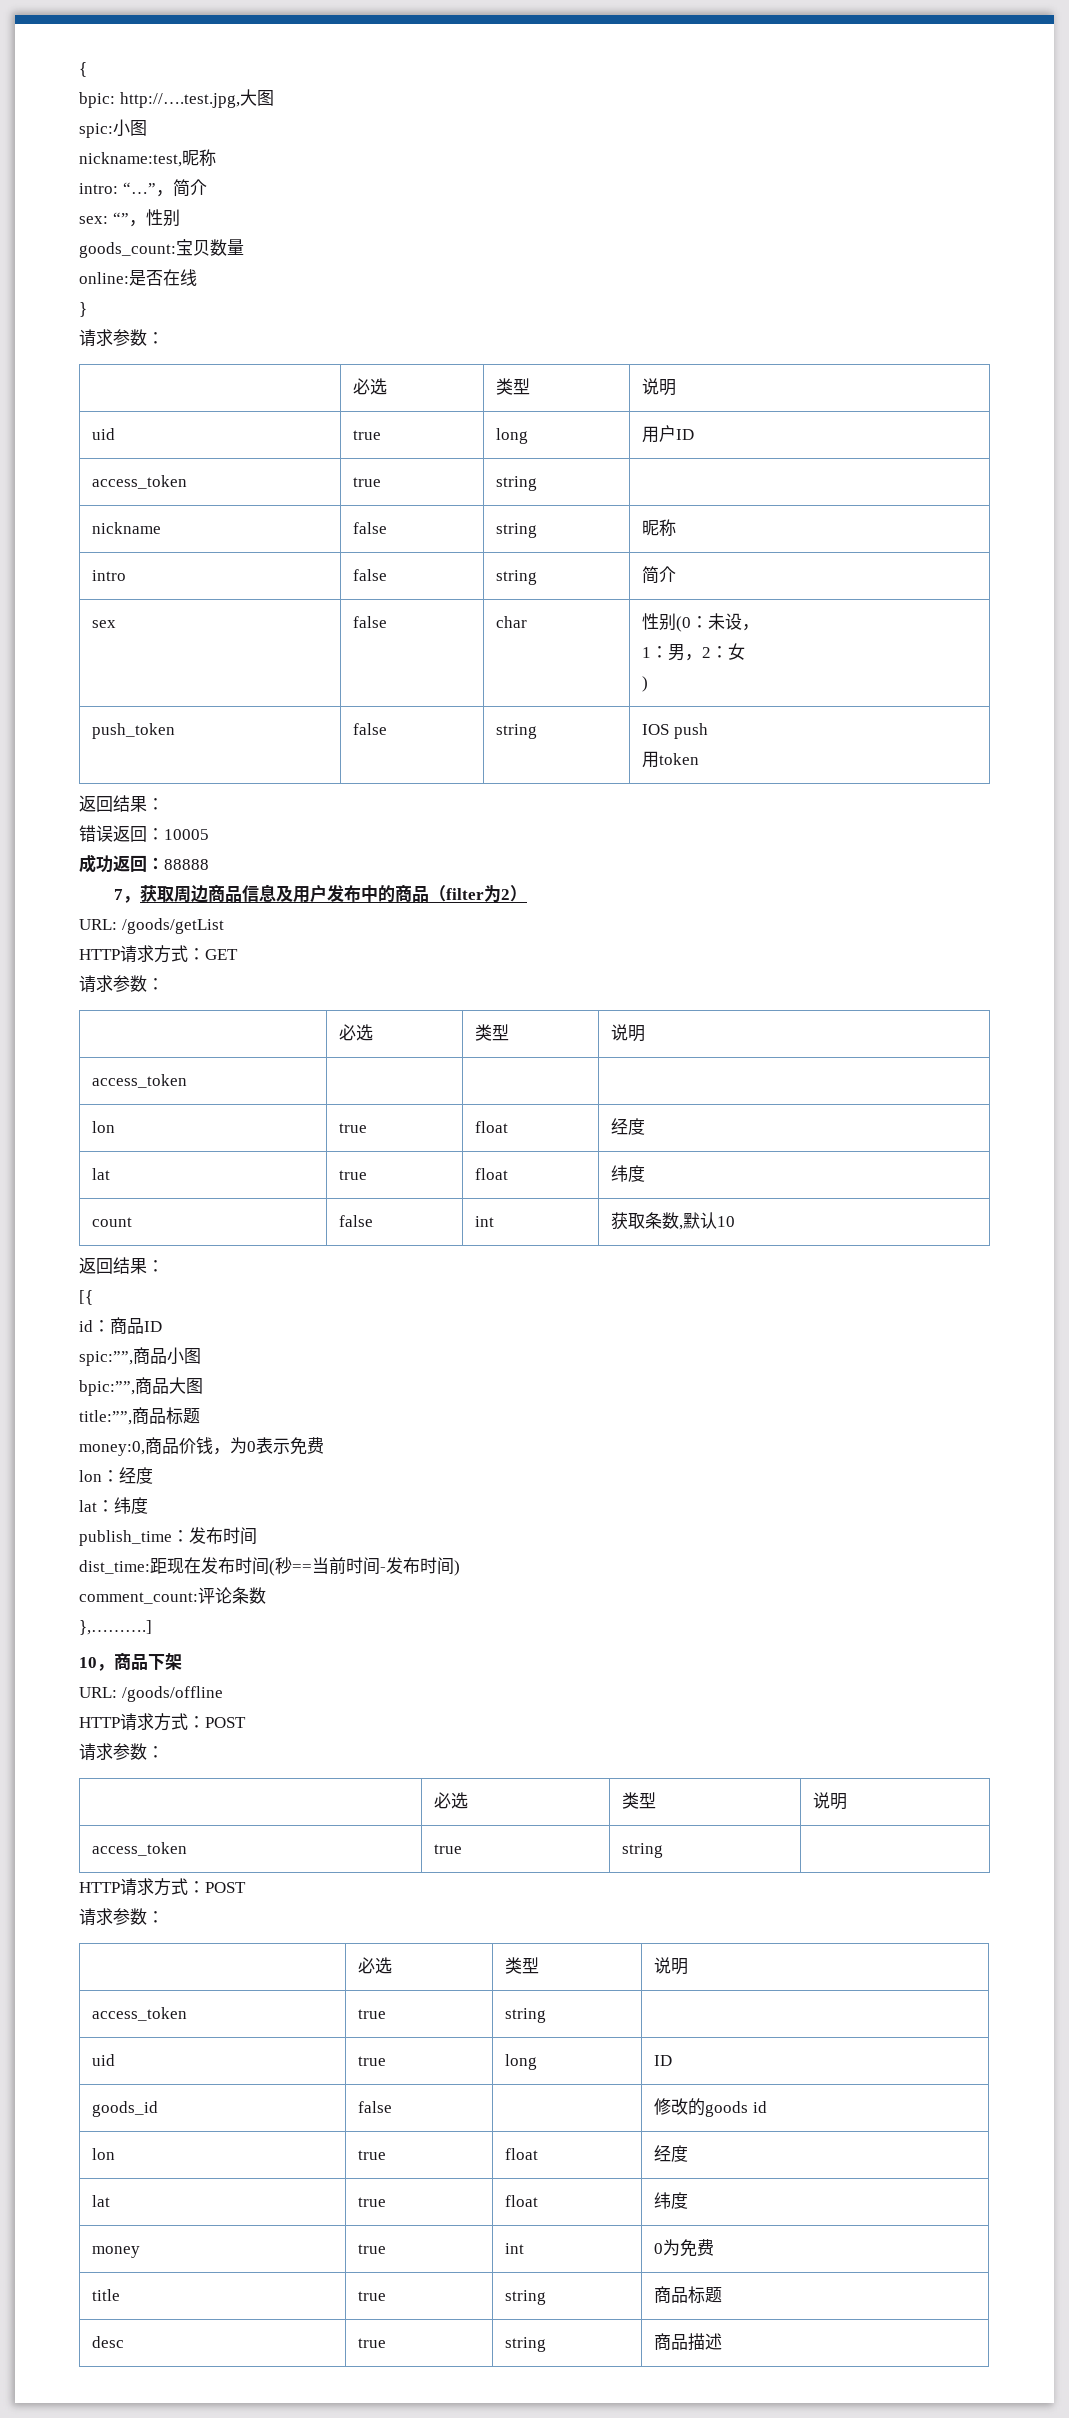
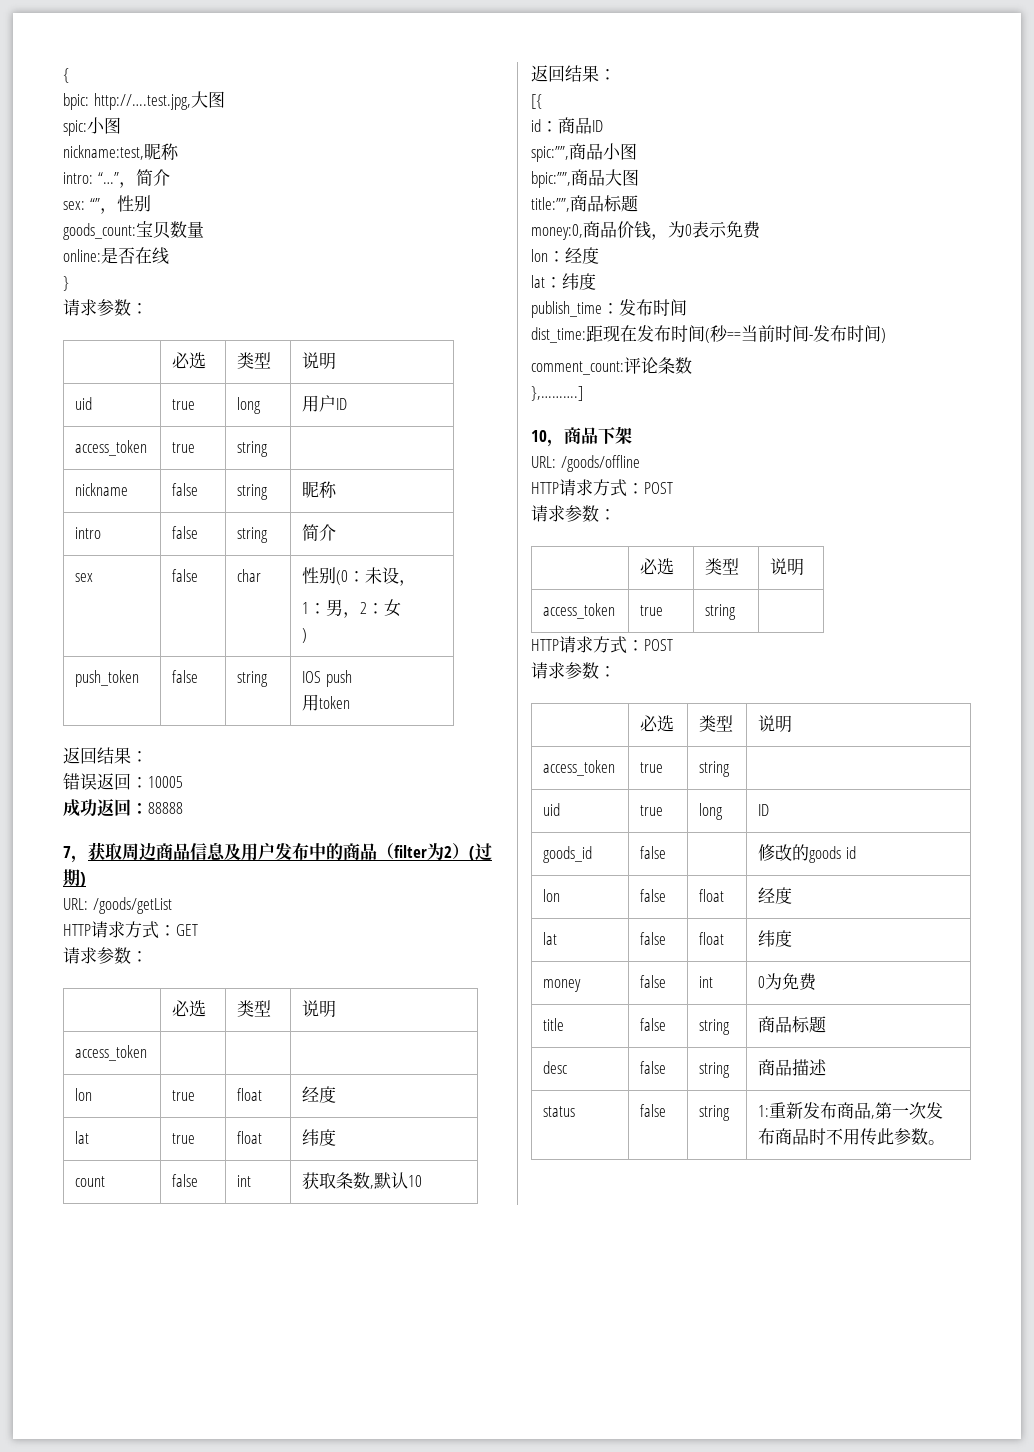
- 7，获取周边商品信息及用户发布中的商品（filter为2）
+ 7，获取周边商品信息及用户发布中的商品（filter为2）(过期)
  goods_id | false | | 修改的goods id
- lon | true | float | 经度
- lat | true | float | 纬度
+ lon | false | float | 经度
+ lat | false | float | 纬度
- money | true | int | 0为免费
+ money | false | int | 0为免费
- title | true | string | 商品标题
+ title | false | string | 商品标题
- desc | true | string | 商品描述
+ desc | false | string | 商品描述
+ status | false | string | 1:重新发布商品,第一次发布商品时不用传此参数。

